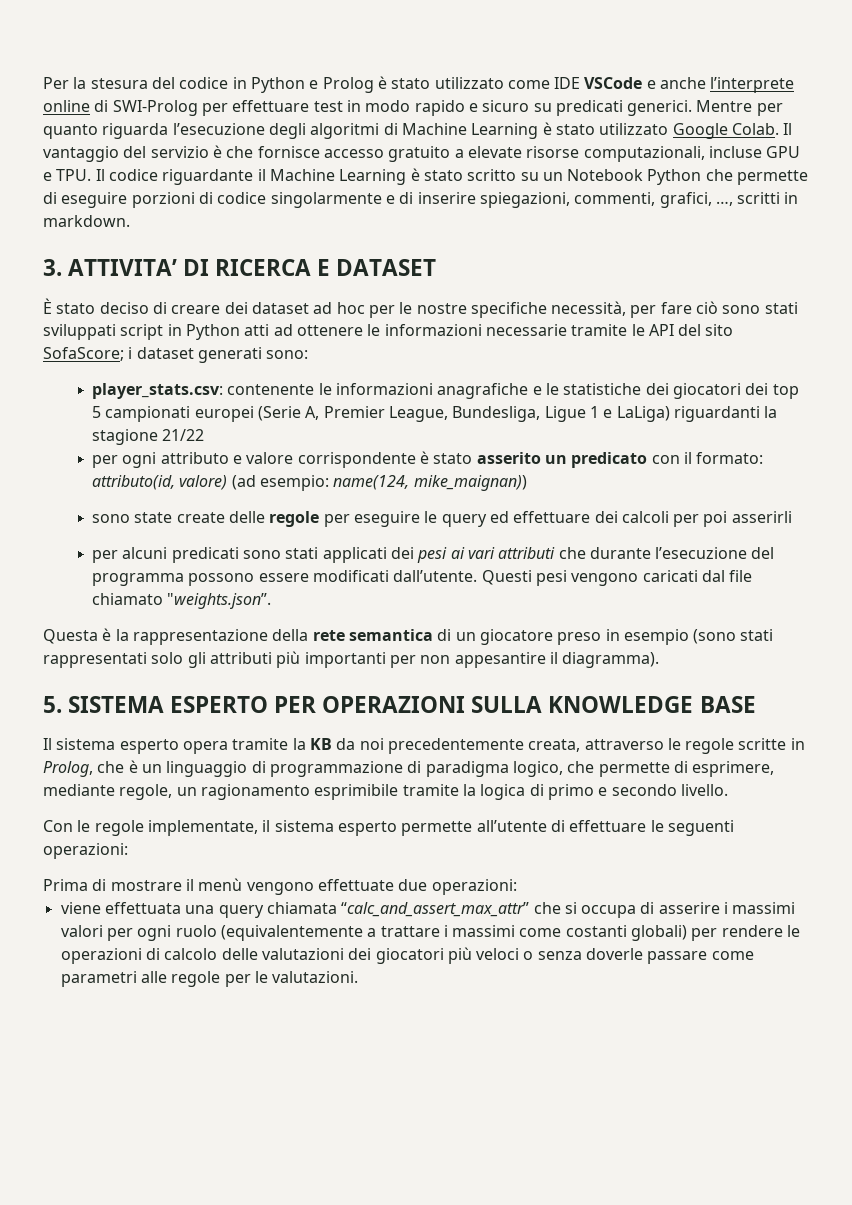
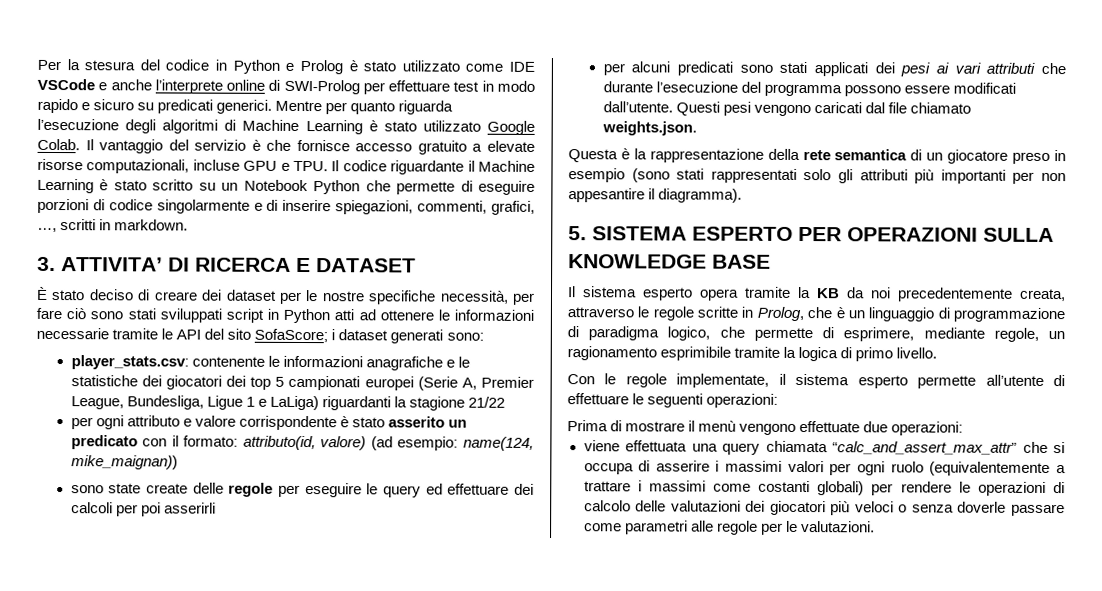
- È stato deciso di creare dei dataset ad hoc per le nostre specifiche necessità, per fare ciò sono stati sviluppati script in Python atti ad ottenere le informazioni necessarie tramite le API del sito SofaScore; i dataset generati sono:
+ È stato deciso di creare dei dataset per le nostre specifiche necessità, per fare ciò sono stati sviluppati script in Python atti ad ottenere le informazioni necessarie tramite le API del sito SofaScore; i dataset generati sono:
- Questi pesi vengono caricati dal file chiamato "weights.json”.
+ Questi pesi vengono caricati dal file chiamato weights.json.
- Il sistema esperto opera tramite la KB da noi precedentemente creata, attraverso le regole scritte in Prolog, che è un linguaggio di programmazione di paradigma logico, che permette di esprimere, mediante regole, un ragionamento esprimibile tramite la logica di primo e secondo livello.
+ Il sistema esperto opera tramite la KB da noi precedentemente creata, attraverso le regole scritte in Prolog, che è un linguaggio di programmazione di paradigma logico, che permette di esprimere, mediante regole, un ragionamento esprimibile tramite la logica di primo livello.

